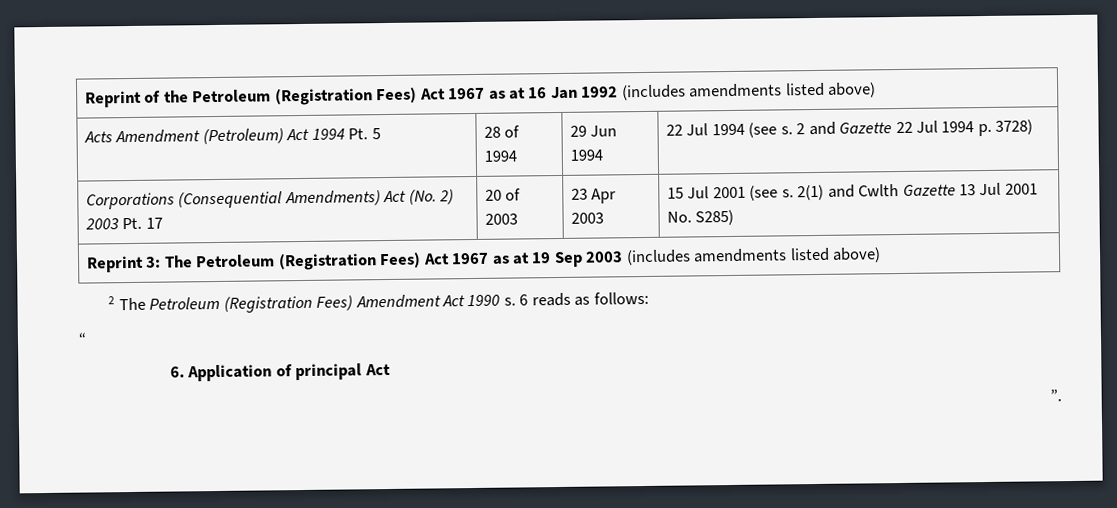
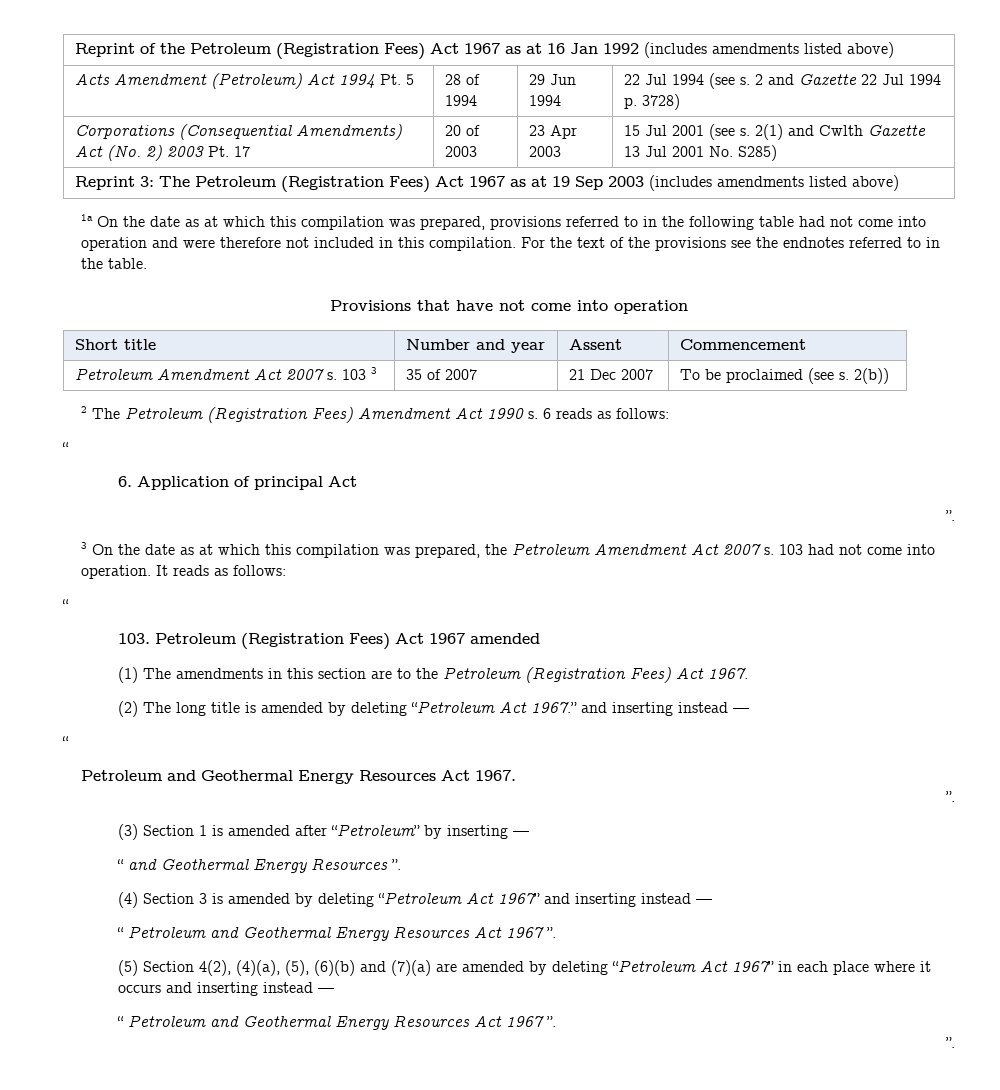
+ 1a On the date as at which this compilation was prepared, provisions referred to in the following table had not come into operation and were therefore not included in this compilation. For the text of the provisions see the endnotes referred to in the table.
+ Provisions that have not come into operation
+ Short title | Number and year | Assent | Commencement
+ Petroleum Amendment Act 2007 s. 103 3 | 35 of 2007 | 21 Dec 2007 | To be proclaimed (see s. 2(b))
+ 3 On the date as at which this compilation was prepared, the Petroleum Amendment Act 2007 s. 103 had not come into operation. It reads as follows:
+ “
+ 103. Petroleum (Registration Fees) Act 1967 amended
+ (1) The amendments in this section are to the Petroleum (Registration Fees) Act 1967.
+ (2) The long title is amended by deleting “Petroleum Act 1967.” and inserting instead —
+ “
+ Petroleum and Geothermal Energy Resources Act 1967.
+ ”.
+ (3) Section 1 is amended after “Petroleum” by inserting —
+ “ and Geothermal Energy Resources ”.
+ (4) Section 3 is amended by deleting “Petroleum Act 1967” and inserting instead —
+ “ Petroleum and Geothermal Energy Resources Act 1967 ”.
+ (5) Section 4(2), (4)(a), (5), (6)(b) and (7)(a) are amended by deleting “Petroleum Act 1967” in each place where it occurs and inserting instead —
+ “ Petroleum and Geothermal Energy Resources Act 1967 ”.
+ ”.

